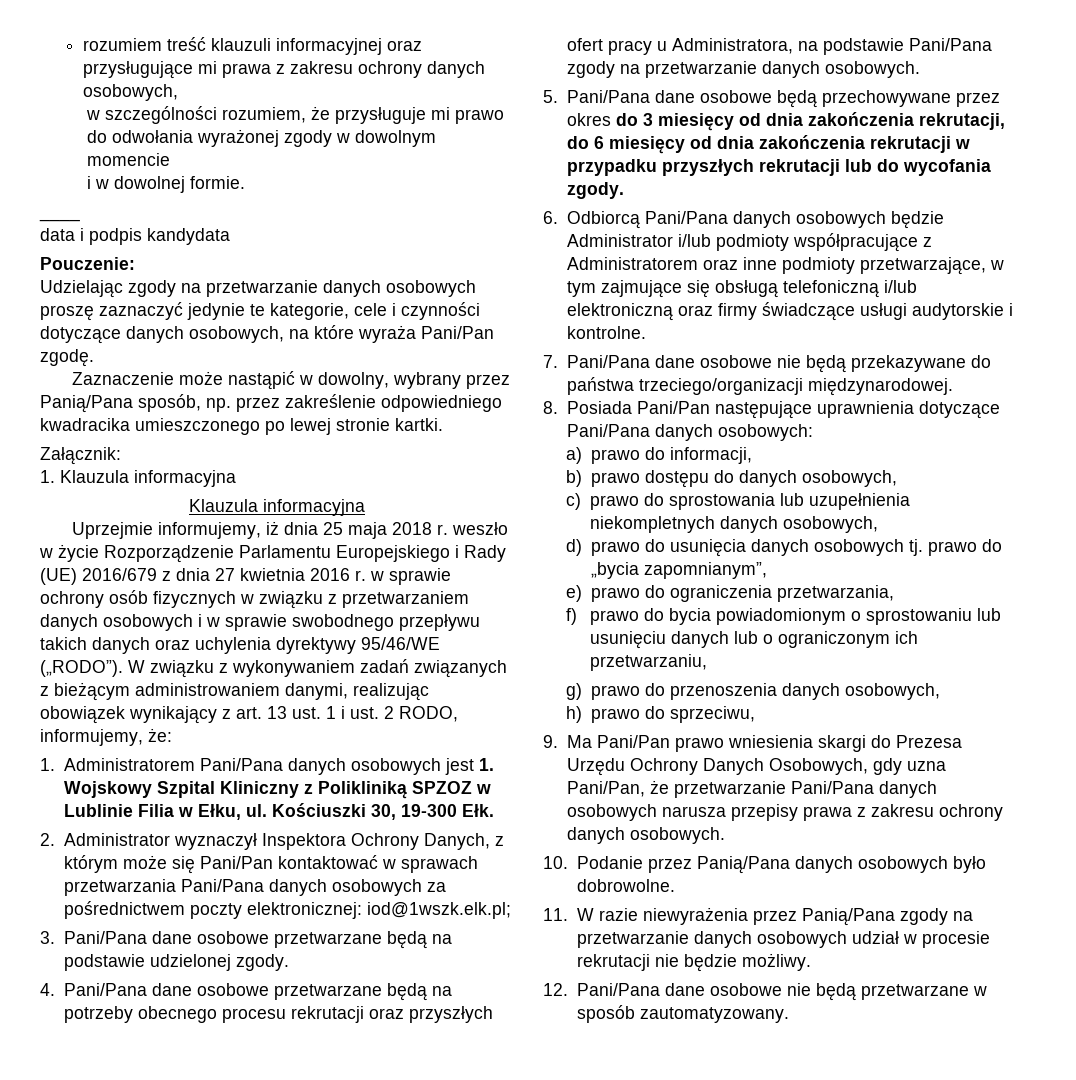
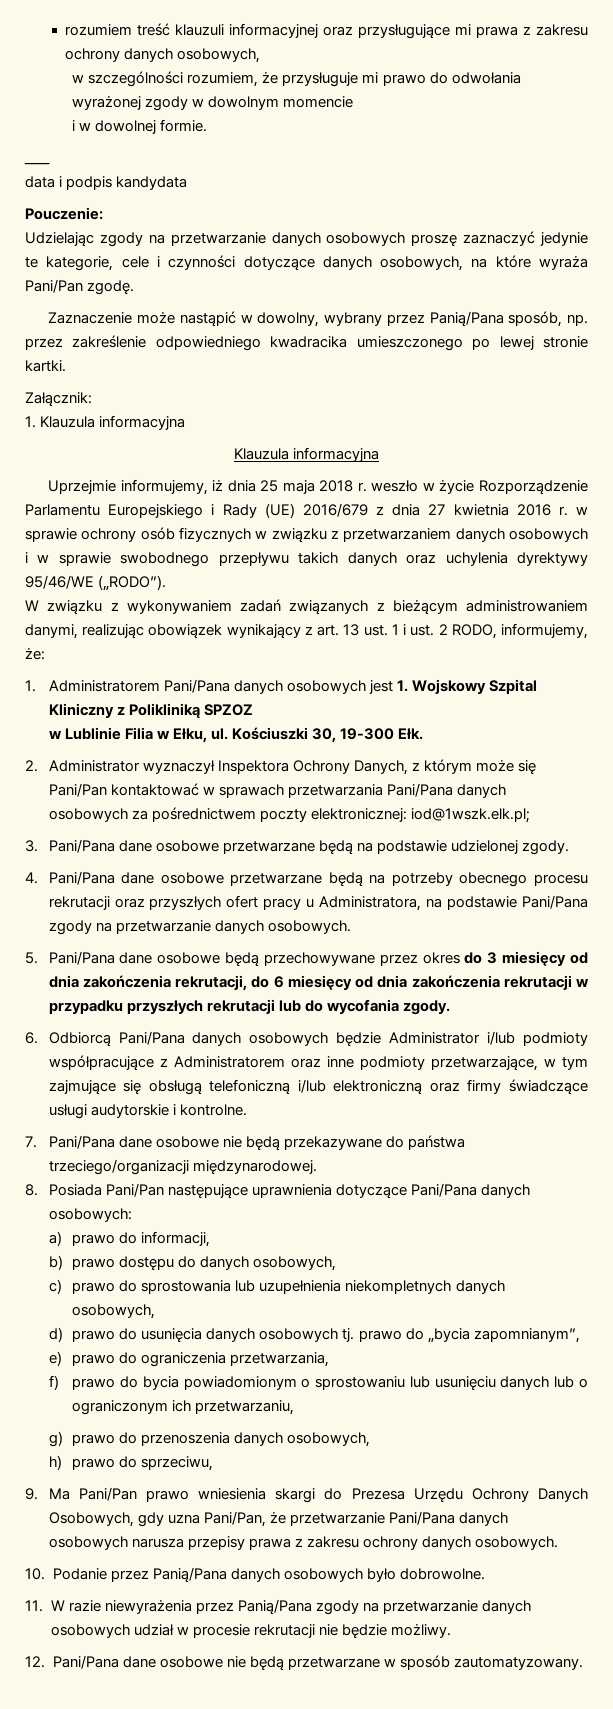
- Uprzejmie informujemy, iż dnia 25 maja 2018 r. weszło w życie Rozporządzenie Parlamentu Europejskiego i Rady (UE) 2016/679 z dnia 27 kwietnia 2016 r. w sprawie ochrony osób fizycznych w związku z przetwarzaniem danych osobowych i w sprawie swobodnego przepływu takich danych oraz uchylenia dyrektywy 95/46/WE („RODO”). W związku z wykonywaniem zadań związanych z bieżącym administrowaniem danymi, realizując obowiązek wynikający z art. 13 ust. 1 i ust. 2 RODO, informujemy, że:
+ Uprzejmie informujemy, iż dnia 25 maja 2018 r. weszło w życie Rozporządzenie Parlamentu Europejskiego i Rady (UE) 2016/679 z dnia 27 kwietnia 2016 r. w sprawie ochrony osób fizycznych w związku z przetwarzaniem danych osobowych i w sprawie swobodnego przepływu takich danych oraz uchylenia dyrektywy 95/46/WE („RODO”).
+ W związku z wykonywaniem zadań związanych z bieżącym administrowaniem danymi, realizując obowiązek wynikający z art. 13 ust. 1 i ust. 2 RODO, informujemy, że:
- 1. Administratorem Pani/Pana danych osobowych jest 1. Wojskowy Szpital Kliniczny z Polikliniką SPZOZ w Lublinie Filia w Ełku, ul.
+ 1. Administratorem Pani/Pana danych osobowych jest 1. Wojskowy Szpital Kliniczny z Polikliniką SPZOZ
+ w Lublinie Filia w Ełku, ul.

